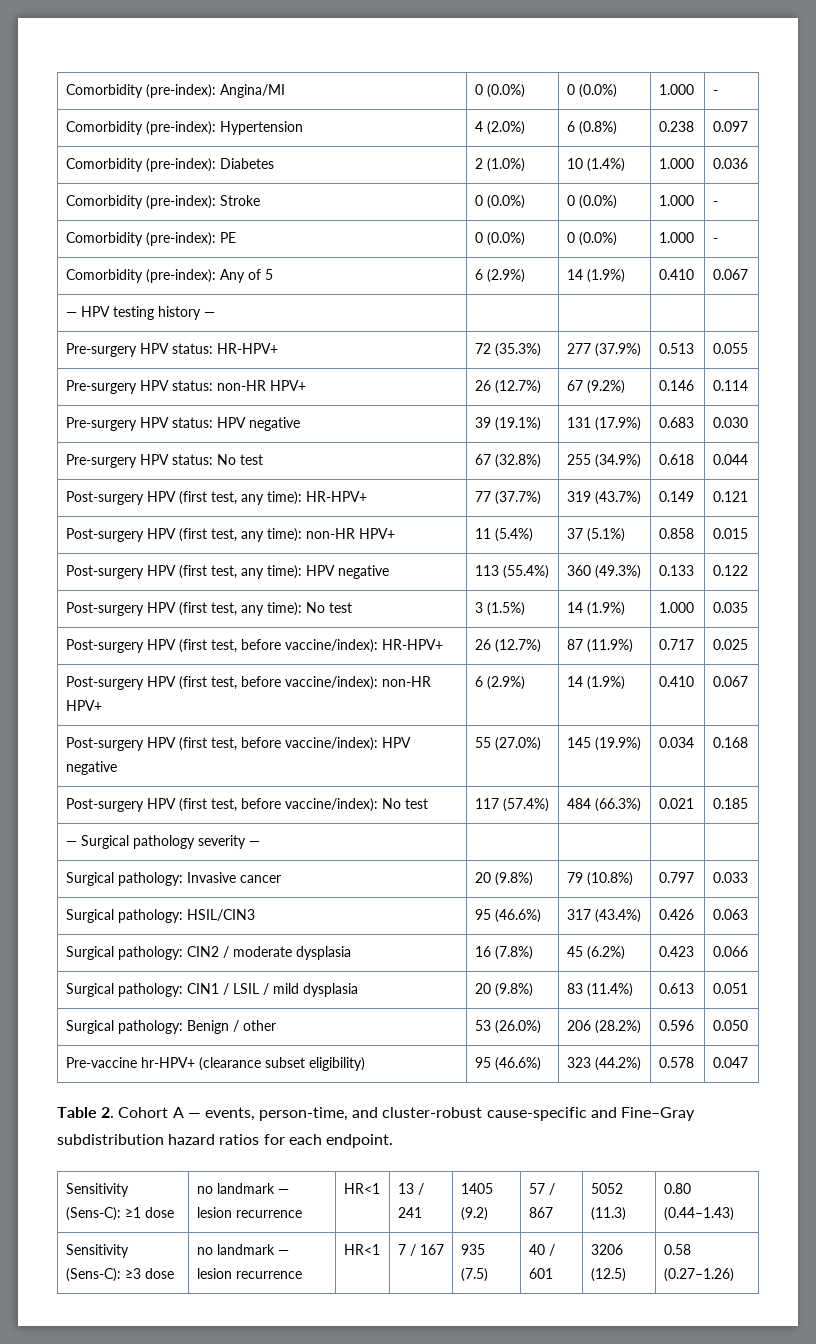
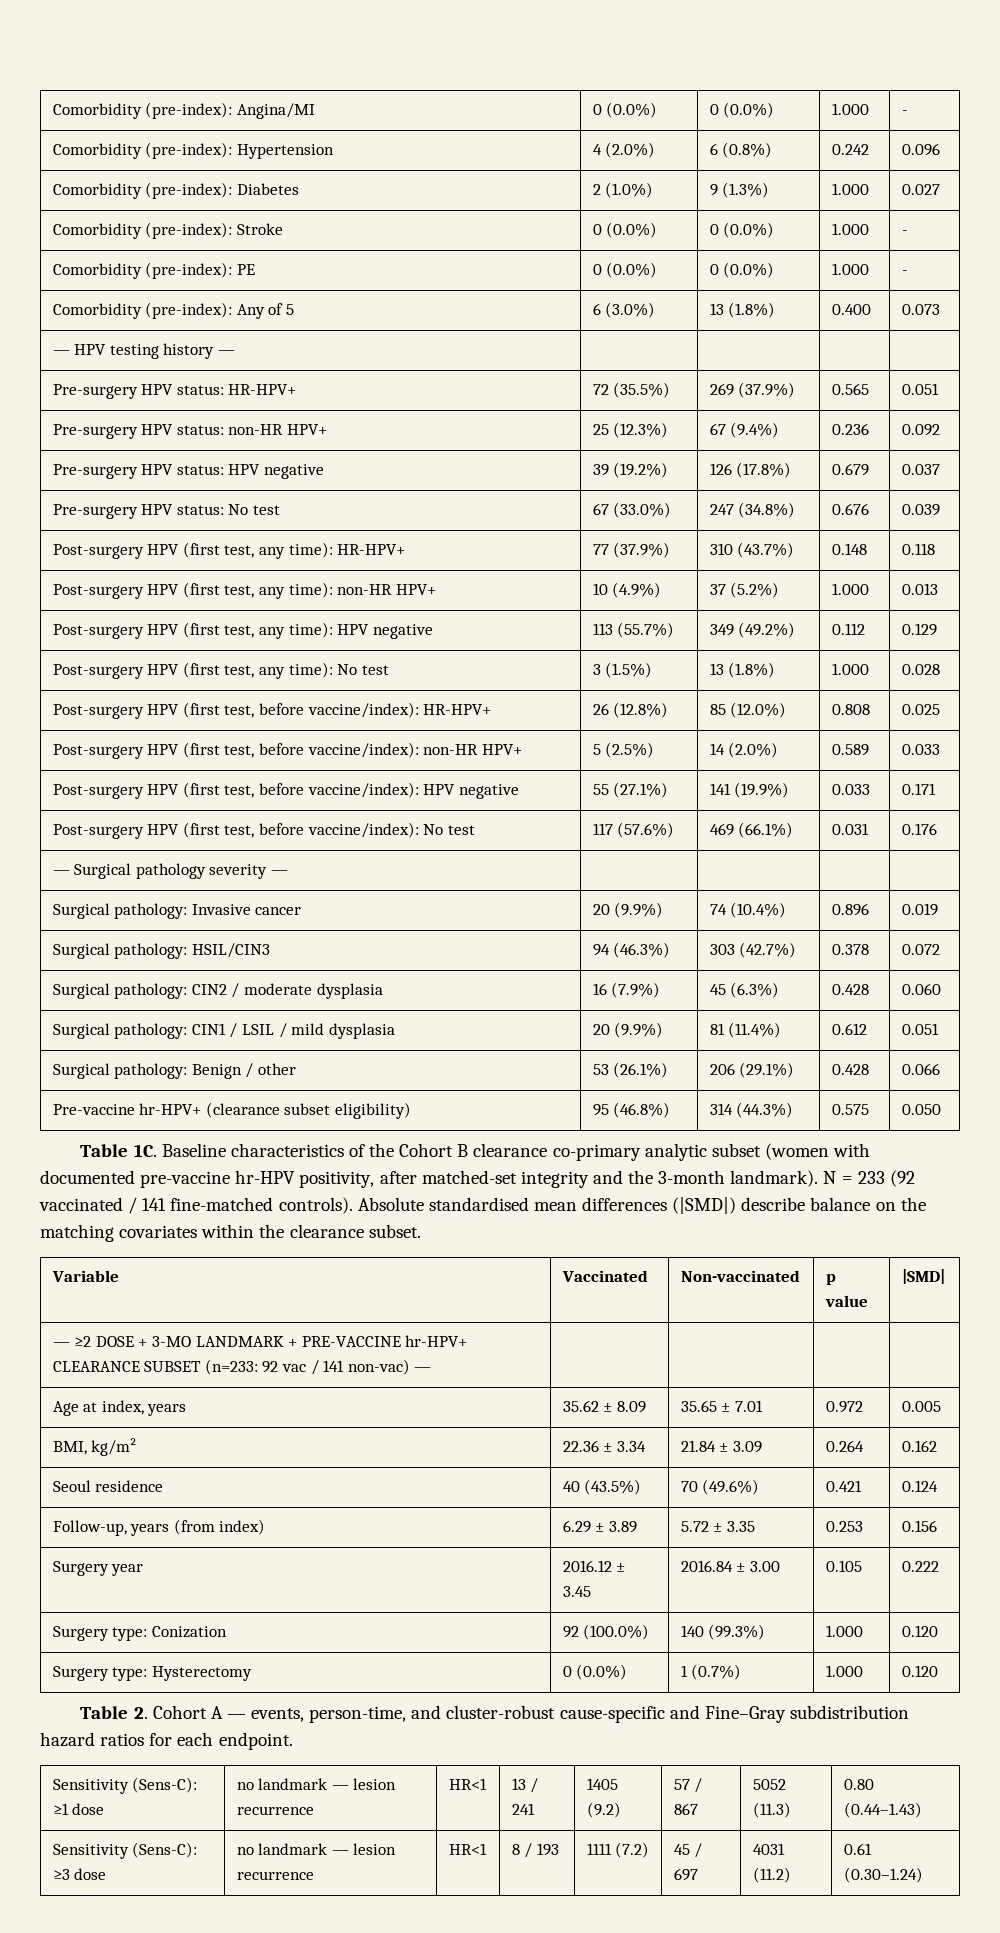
- Comorbidity (pre-index): Hypertension | 4 (2.0%) | 6 (0.8%) | 0.238 | 0.097
+ Comorbidity (pre-index): Hypertension | 4 (2.0%) | 6 (0.8%) | 0.242 | 0.096
- Comorbidity (pre-index): Diabetes | 2 (1.0%) | 10 (1.4%) | 1.000 | 0.036
+ Comorbidity (pre-index): Diabetes | 2 (1.0%) | 9 (1.3%) | 1.000 | 0.027
- Comorbidity (pre-index): Any of 5 | 6 (2.9%) | 14 (1.9%) | 0.410 | 0.067
+ Comorbidity (pre-index): Any of 5 | 6 (3.0%) | 13 (1.8%) | 0.400 | 0.073
- Pre-surgery HPV status: HR-HPV+ | 72 (35.3%) | 277 (37.9%) | 0.513 | 0.055
+ Pre-surgery HPV status: HR-HPV+ | 72 (35.5%) | 269 (37.9%) | 0.565 | 0.051
- Pre-surgery HPV status: non-HR HPV+ | 26 (12.7%) | 67 (9.2%) | 0.146 | 0.114
+ Pre-surgery HPV status: non-HR HPV+ | 25 (12.3%) | 67 (9.4%) | 0.236 | 0.092
- Pre-surgery HPV status: HPV negative | 39 (19.1%) | 131 (17.9%) | 0.683 | 0.030
+ Pre-surgery HPV status: HPV negative | 39 (19.2%) | 126 (17.8%) | 0.679 | 0.037
- Pre-surgery HPV status: No test | 67 (32.8%) | 255 (34.9%) | 0.618 | 0.044
+ Pre-surgery HPV status: No test | 67 (33.0%) | 247 (34.8%) | 0.676 | 0.039
- Post-surgery HPV (first test, any time): HR-HPV+ | 77 (37.7%) | 319 (43.7%) | 0.149 | 0.121
+ Post-surgery HPV (first test, any time): HR-HPV+ | 77 (37.9%) | 310 (43.7%) | 0.148 | 0.118
- Post-surgery HPV (first test, any time): non-HR HPV+ | 11 (5.4%) | 37 (5.1%) | 0.858 | 0.015
+ Post-surgery HPV (first test, any time): non-HR HPV+ | 10 (4.9%) | 37 (5.2%) | 1.000 | 0.013
- Post-surgery HPV (first test, any time): HPV negative | 113 (55.4%) | 360 (49.3%) | 0.133 | 0.122
+ Post-surgery HPV (first test, any time): HPV negative | 113 (55.7%) | 349 (49.2%) | 0.112 | 0.129
- Post-surgery HPV (first test, any time): No test | 3 (1.5%) | 14 (1.9%) | 1.000 | 0.035
+ Post-surgery HPV (first test, any time): No test | 3 (1.5%) | 13 (1.8%) | 1.000 | 0.028
- Post-surgery HPV (first test, before vaccine/index): HR-HPV+ | 26 (12.7%) | 87 (11.9%) | 0.717 | 0.025
+ Post-surgery HPV (first test, before vaccine/index): HR-HPV+ | 26 (12.8%) | 85 (12.0%) | 0.808 | 0.025
- Post-surgery HPV (first test, before vaccine/index): non-HR HPV+ | 6 (2.9%) | 14 (1.9%) | 0.410 | 0.067
+ Post-surgery HPV (first test, before vaccine/index): non-HR HPV+ | 5 (2.5%) | 14 (2.0%) | 0.589 | 0.033
- Post-surgery HPV (first test, before vaccine/index): HPV negative | 55 (27.0%) | 145 (19.9%) | 0.034 | 0.168
+ Post-surgery HPV (first test, before vaccine/index): HPV negative | 55 (27.1%) | 141 (19.9%) | 0.033 | 0.171
- Post-surgery HPV (first test, before vaccine/index): No test | 117 (57.4%) | 484 (66.3%) | 0.021 | 0.185
+ Post-surgery HPV (first test, before vaccine/index): No test | 117 (57.6%) | 469 (66.1%) | 0.031 | 0.176
- Surgical pathology: Invasive cancer | 20 (9.8%) | 79 (10.8%) | 0.797 | 0.033
- Surgical pathology: HSIL/CIN3 | 95 (46.6%) | 317 (43.4%) | 0.426 | 0.063
+ Surgical pathology: Invasive cancer | 20 (9.9%) | 74 (10.4%) | 0.896 | 0.019
+ Surgical pathology: HSIL/CIN3 | 94 (46.3%) | 303 (42.7%) | 0.378 | 0.072
- Surgical pathology: CIN2 / moderate dysplasia | 16 (7.8%) | 45 (6.2%) | 0.423 | 0.066
+ Surgical pathology: CIN2 / moderate dysplasia | 16 (7.9%) | 45 (6.3%) | 0.428 | 0.060
- Surgical pathology: CIN1 / LSIL / mild dysplasia | 20 (9.8%) | 83 (11.4%) | 0.613 | 0.051
+ Surgical pathology: CIN1 / LSIL / mild dysplasia | 20 (9.9%) | 81 (11.4%) | 0.612 | 0.051
- Surgical pathology: Benign / other | 53 (26.0%) | 206 (28.2%) | 0.596 | 0.050
+ Surgical pathology: Benign / other | 53 (26.1%) | 206 (29.1%) | 0.428 | 0.066
- Pre-vaccine hr-HPV+ (clearance subset eligibility) | 95 (46.6%) | 323 (44.2%) | 0.578 | 0.047
+ Pre-vaccine hr-HPV+ (clearance subset eligibility) | 95 (46.8%) | 314 (44.3%) | 0.575 | 0.050
+ Table 1C. Baseline characteristics of the Cohort B clearance co-primary analytic subset (women with documented pre-vaccine hr-HPV positivity, after matched-set integrity and the 3-month landmark). N = 233 (92 vaccinated / 141 fine-matched controls). Absolute standardised mean differences (|SMD|) describe balance on the matching covariates within the clearance subset.
+ Variable | Vaccinated | Non-vaccinated | p value | |SMD|
+ — ≥2 DOSE + 3-MO LANDMARK + PRE-VACCINE hr-HPV+ CLEARANCE SUBSET (n=233: 92 vac / 141 non-vac) — | | | |
+ Age at index, years | 35.62 ± 8.09 | 35.65 ± 7.01 | 0.972 | 0.005
+ BMI, kg/m² | 22.36 ± 3.34 | 21.84 ± 3.09 | 0.264 | 0.162
+ Seoul residence | 40 (43.5%) | 70 (49.6%) | 0.421 | 0.124
+ Follow-up, years (from index) | 6.29 ± 3.89 | 5.72 ± 3.35 | 0.253 | 0.156
+ Surgery year | 2016.12 ± 3.45 | 2016.84 ± 3.00 | 0.105 | 0.222
+ Surgery type: Conization | 92 (100.0%) | 140 (99.3%) | 1.000 | 0.120
+ Surgery type: Hysterectomy | 0 (0.0%) | 1 (0.7%) | 1.000 | 0.120
- Sensitivity (Sens-C): ≥3 dose | no landmark — lesion recurrence | HR<1 | 7 / 167 | 935 (7.5) | 40 / 601 | 3206 (12.5) | 0.58 (0.27–1.26)
+ Sensitivity (Sens-C): ≥3 dose | no landmark — lesion recurrence | HR<1 | 8 / 193 | 1111 (7.2) | 45 / 697 | 4031 (11.2) | 0.61 (0.30–1.24)

